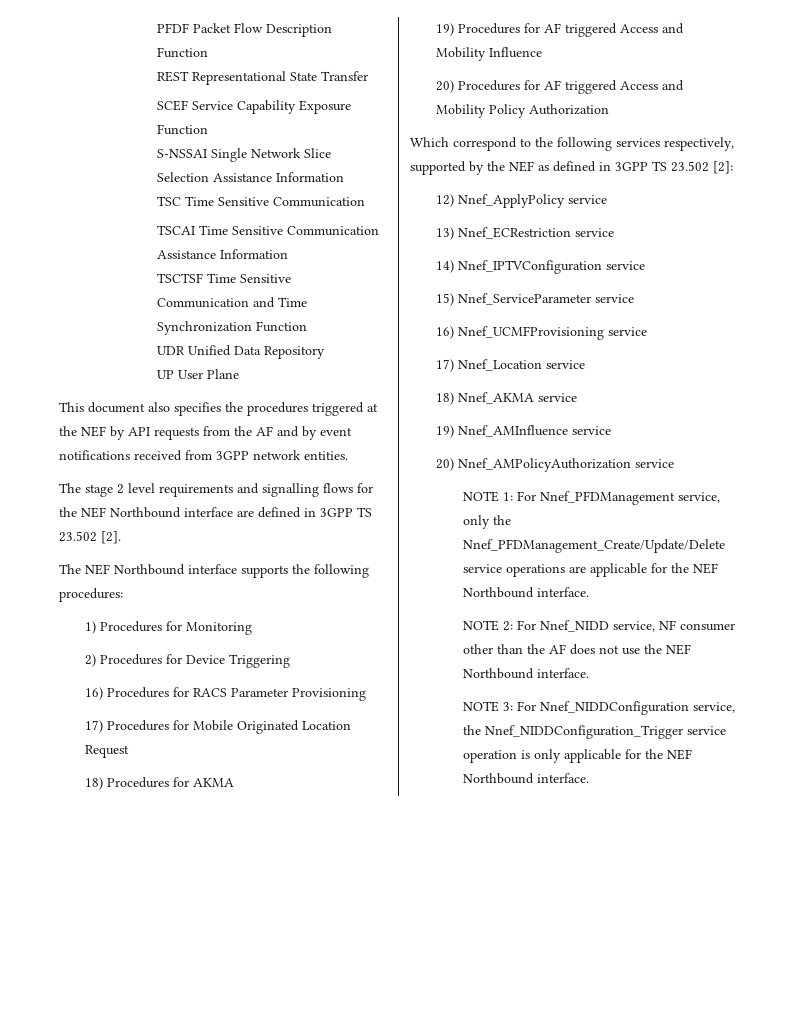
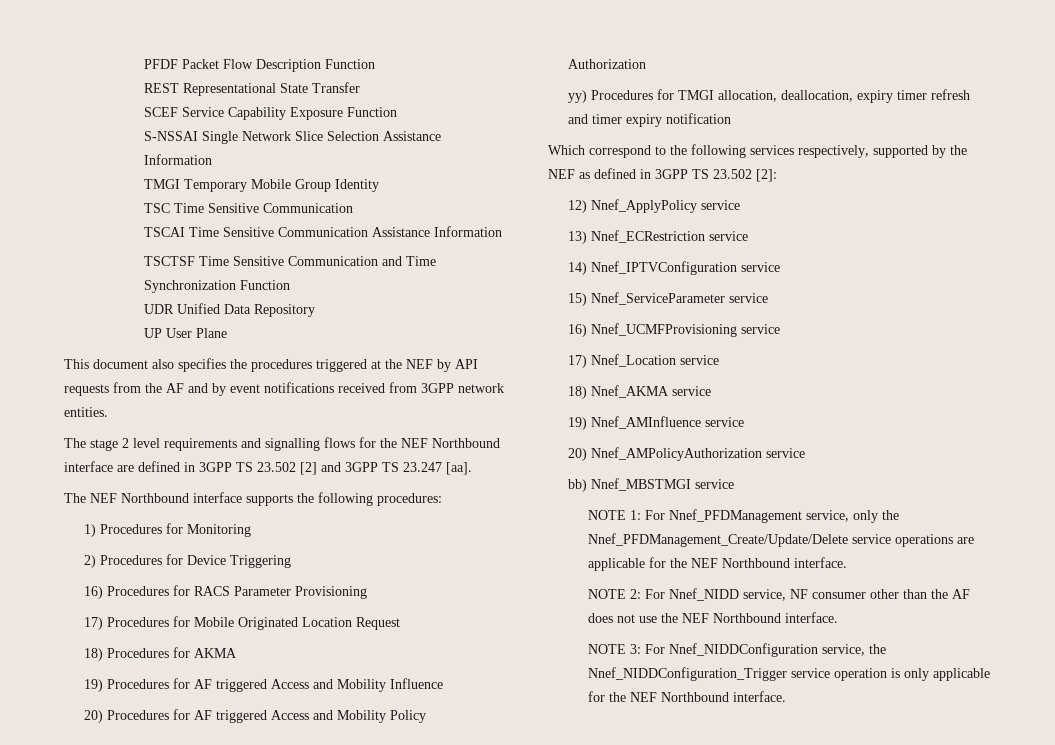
+ TMGI Temporary Mobile Group Identity
- The stage 2 level requirements and signalling flows for the NEF Northbound interface are defined in 3GPP TS 23.502 [2].
+ The stage 2 level requirements and signalling flows for the NEF Northbound interface are defined in 3GPP TS 23.502 [2] and 3GPP TS 23.247 [aa].
+ yy) Procedures for TMGI allocation, deallocation, expiry timer refresh and timer expiry notification
+ bb) Nnef_MBSTMGI service

